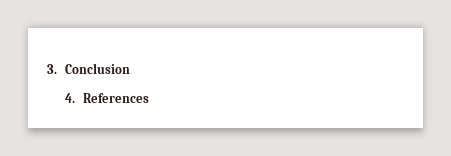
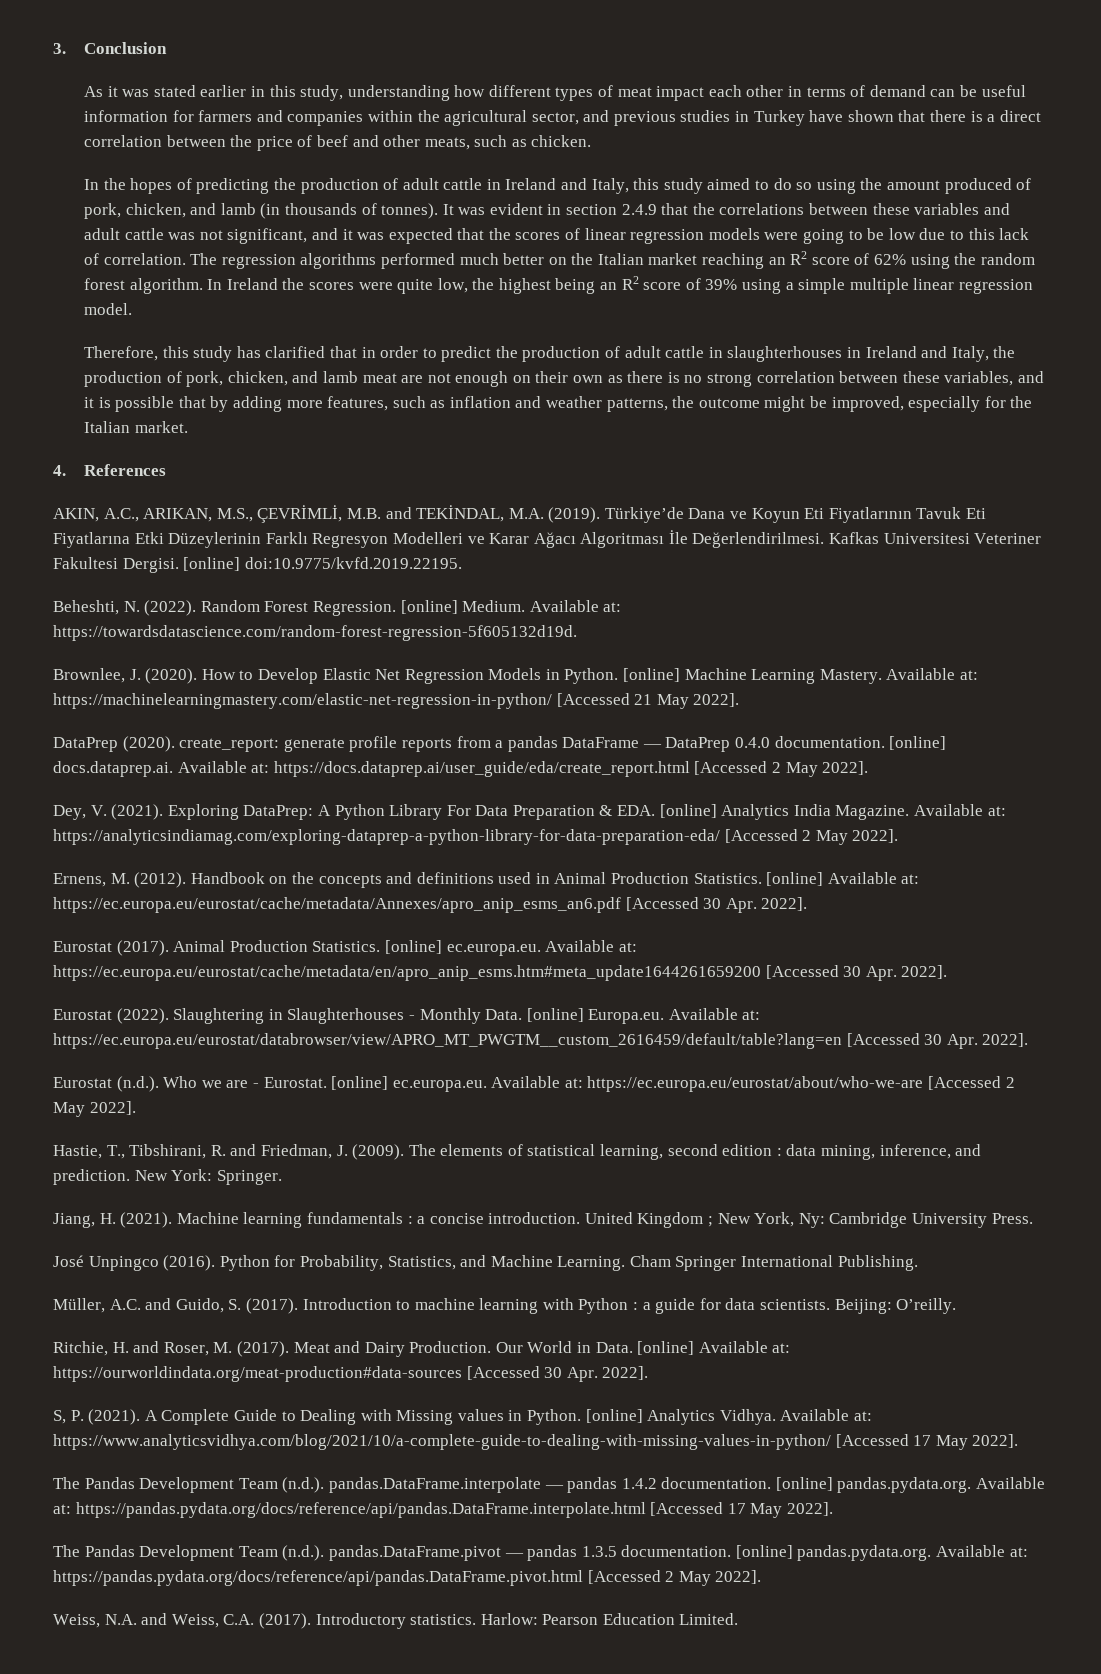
+ As it was stated earlier in this study, understanding how different types of meat impact each other in terms of demand can be useful information for farmers and companies within the agricultural sector, and previous studies in Turkey have shown that there is a direct correlation between the price of beef and other meats, such as chicken.
+ In the hopes of predicting the production of adult cattle in Ireland and Italy, this study aimed to do so using the amount produced of pork, chicken, and lamb (in thousands of tonnes). It was evident in section 2.4.9 that the correlations between these variables and adult cattle was not significant, and it was expected that the scores of linear regression models were going to be low due to this lack of correlation. The regression algorithms performed much better on the Italian market reaching an R2 score of 62% using the random forest algorithm. In Ireland the scores were quite low, the highest being an R2 score of 39% using a simple multiple linear regression model.
+ Therefore, this study has clarified that in order to predict the production of adult cattle in slaughterhouses in Ireland and Italy, the production of pork, chicken, and lamb meat are not enough on their own as there is no strong correlation between these variables, and it is possible that by adding more features, such as inflation and weather patterns, the outcome might be improved, especially for the Italian market.
  4. References
+ AKIN, A.C., ARIKAN, M.S., ÇEVRİMLİ, M.B. and TEKİNDAL, M.A. (2019). Türkiye’de Dana ve Koyun Eti Fiyatlarının Tavuk Eti Fiyatlarına Etki Düzeylerinin Farklı Regresyon Modelleri ve Karar Ağacı Algoritması İle Değerlendirilmesi. Kafkas Universitesi Veteriner Fakultesi Dergisi. [online] doi:10.9775/kvfd.2019.22195.
+ Beheshti, N. (2022). Random Forest Regression. [online] Medium. Available at: https://towardsdatascience.com/random-forest-regression-5f605132d19d.
+ Brownlee, J. (2020). How to Develop Elastic Net Regression Models in Python. [online] Machine Learning Mastery. Available at: https://machinelearningmastery.com/elastic-net-regression-in-python/ [Accessed 21 May 2022].
+ DataPrep (2020). create_report: generate profile reports from a pandas DataFrame — DataPrep 0.4.0 documentation. [online] docs.dataprep.ai. Available at: https://docs.dataprep.ai/user_guide/eda/create_report.html [Accessed 2 May 2022].
+ Dey, V. (2021). Exploring DataPrep: A Python Library For Data Preparation & EDA. [online] Analytics India Magazine. Available at: https://analyticsindiamag.com/exploring-dataprep-a-python-library-for-data-preparation-eda/ [Accessed 2 May 2022].
+ Ernens, M. (2012). Handbook on the concepts and definitions used in Animal Production Statistics. [online] Available at: https://ec.europa.eu/eurostat/cache/metadata/Annexes/apro_anip_esms_an6.pdf [Accessed 30 Apr. 2022].
+ Eurostat (2017). Animal Production Statistics. [online] ec.europa.eu. Available at: https://ec.europa.eu/eurostat/cache/metadata/en/apro_anip_esms.htm#meta_update1644261659200 [Accessed 30 Apr. 2022].
+ Eurostat (2022). Slaughtering in Slaughterhouses - Monthly Data. [online] Europa.eu. Available at: https://ec.europa.eu/eurostat/databrowser/view/APRO_MT_PWGTM__custom_2616459/default/table?lang=en [Accessed 30 Apr. 2022].
+ Eurostat (n.d.). Who we are - Eurostat. [online] ec.europa.eu. Available at: https://ec.europa.eu/eurostat/about/who-we-are [Accessed 2 May 2022].
+ Hastie, T., Tibshirani, R. and Friedman, J. (2009). The elements of statistical learning, second edition : data mining, inference, and prediction. New York: Springer.
+ Jiang, H. (2021). Machine learning fundamentals : a concise introduction. United Kingdom ; New York, Ny: Cambridge University Press.
+ José Unpingco (2016). Python for Probability, Statistics, and Machine Learning. Cham Springer International Publishing.
+ Müller, A.C. and Guido, S. (2017). Introduction to machine learning with Python : a guide for data scientists. Beijing: O’reilly.
+ Ritchie, H. and Roser, M. (2017). Meat and Dairy Production. Our World in Data. [online] Available at: https://ourworldindata.org/meat-production#data-sources [Accessed 30 Apr. 2022].
+ S, P. (2021). A Complete Guide to Dealing with Missing values in Python. [online] Analytics Vidhya. Available at: https://www.analyticsvidhya.com/blog/2021/10/a-complete-guide-to-dealing-with-missing-values-in-python/ [Accessed 17 May 2022].
+ The Pandas Development Team (n.d.). pandas.DataFrame.interpolate — pandas 1.4.2 documentation. [online] pandas.pydata.org. Available at: https://pandas.pydata.org/docs/reference/api/pandas.DataFrame.interpolate.html [Accessed 17 May 2022].
+ The Pandas Development Team (n.d.). pandas.DataFrame.pivot — pandas 1.3.5 documentation. [online] pandas.pydata.org. Available at: https://pandas.pydata.org/docs/reference/api/pandas.DataFrame.pivot.html [Accessed 2 May 2022].
+ Weiss, N.A. and Weiss, C.A. (2017). Introductory statistics. Harlow: Pearson Education Limited.

